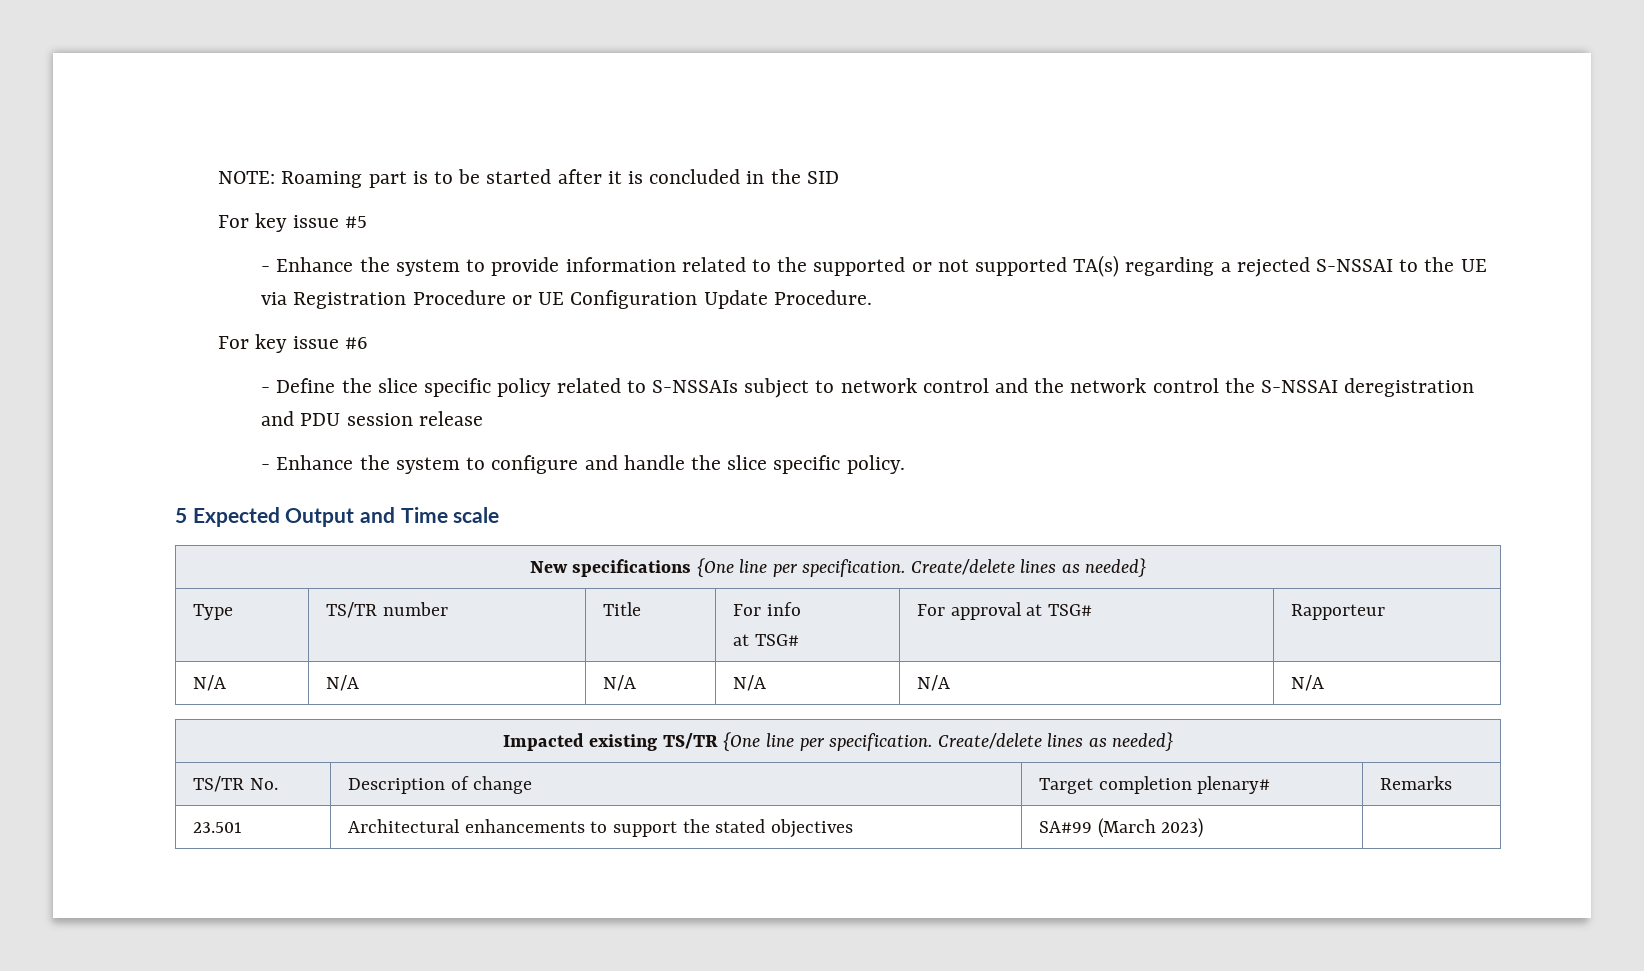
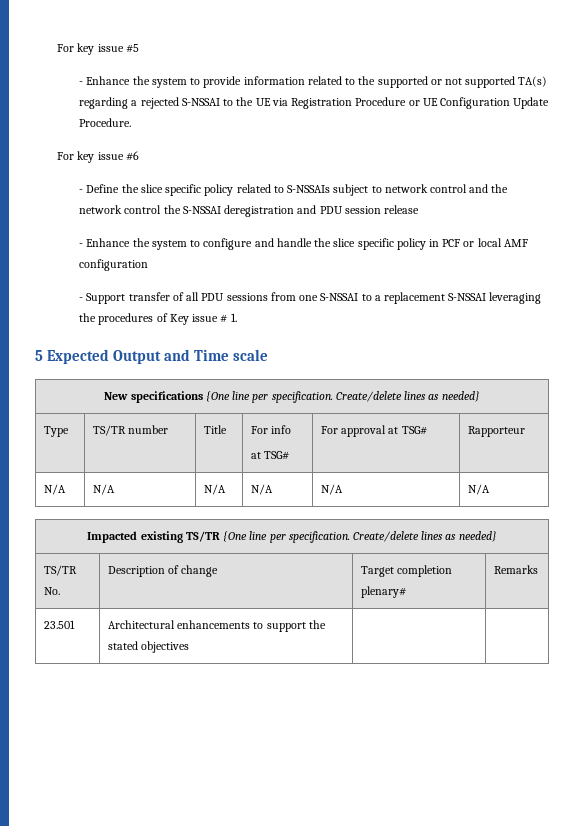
- NOTE: Roaming part is to be started after it is concluded in the SID
- - Enhance the system to configure and handle the slice specific policy.
+ - Enhance the system to configure and handle the slice specific policy in PCF or local AMF configuration
+ - Support transfer of all PDU sessions from one S-NSSAI to a replacement S-NSSAI leveraging the procedures of Key issue # 1.
- 23.501 | Architectural enhancements to support the stated objectives | SA#99 (March 2023) |
+ 23.501 | Architectural enhancements to support the stated objectives | |

